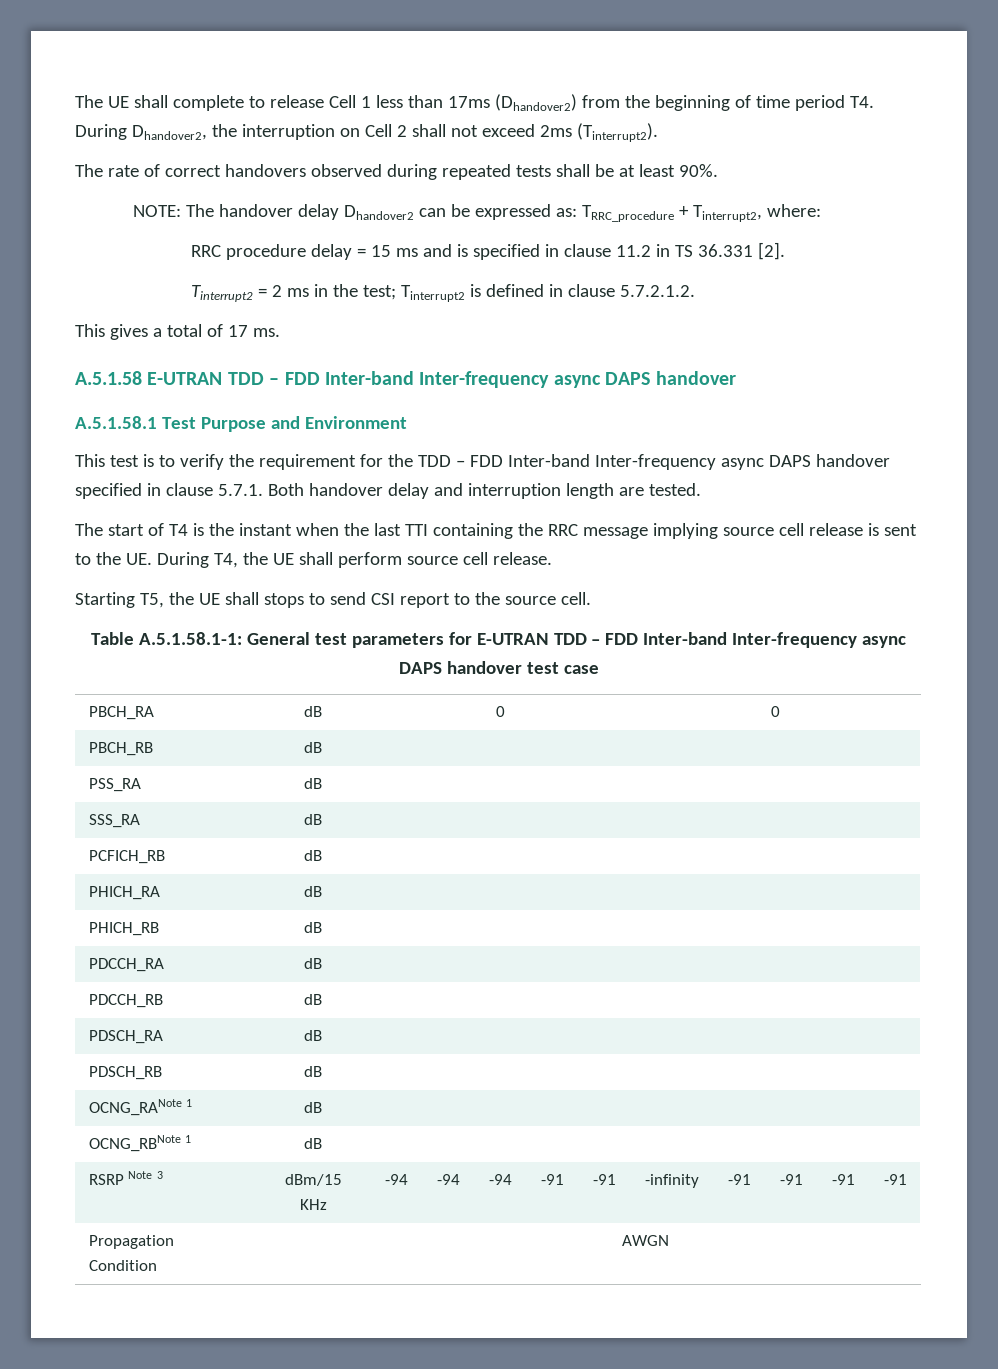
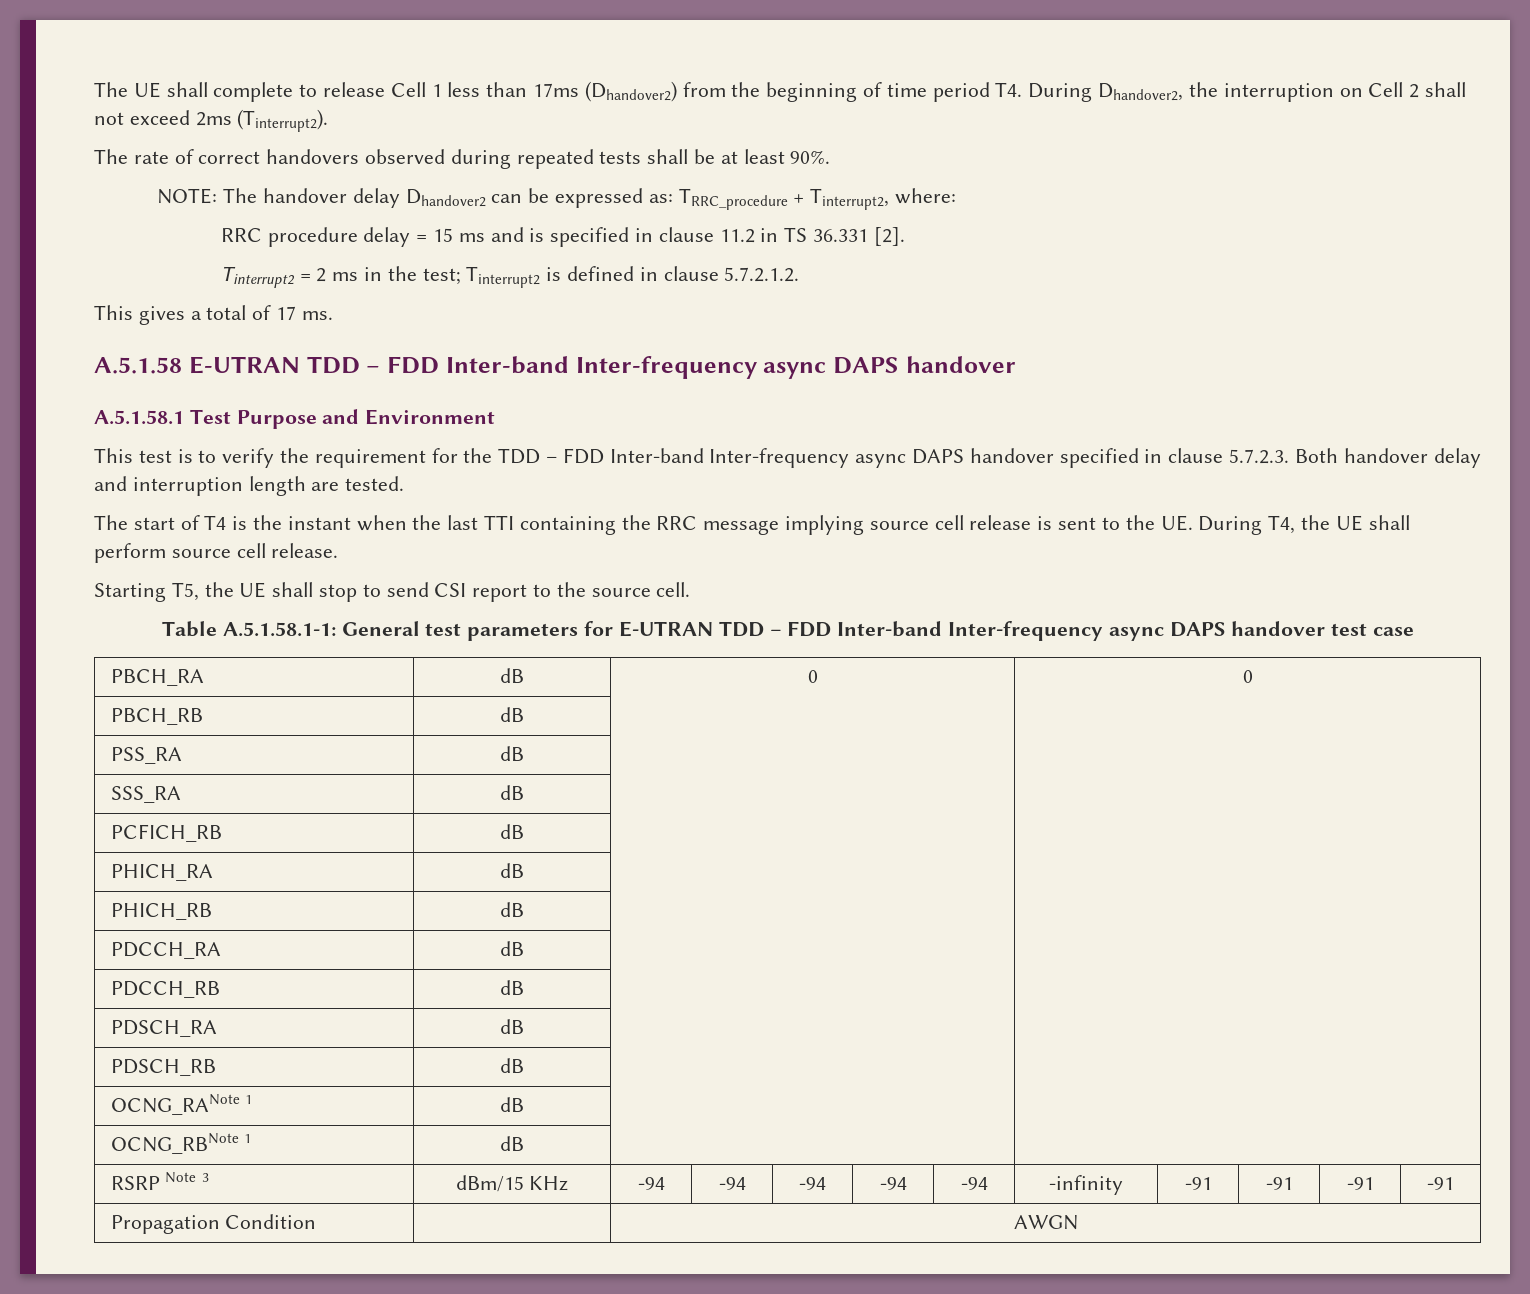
- This test is to verify the requirement for the TDD – FDD Inter-band Inter-frequency async DAPS handover specified in clause 5.7.1. Both handover delay and interruption length are tested.
+ This test is to verify the requirement for the TDD – FDD Inter-band Inter-frequency async DAPS handover specified in clause 5.7.2.3. Both handover delay and interruption length are tested.
- Starting T5, the UE shall stops to send CSI report to the source cell.
+ Starting T5, the UE shall stop to send CSI report to the source cell.
- RSRP Note 3 | dBm/15 KHz | -94 | -94 | -94 | -91 | -91 | -infinity | -91 | -91 | -91 | -91
+ RSRP Note 3 | dBm/15 KHz | -94 | -94 | -94 | -94 | -94 | -infinity | -91 | -91 | -91 | -91

